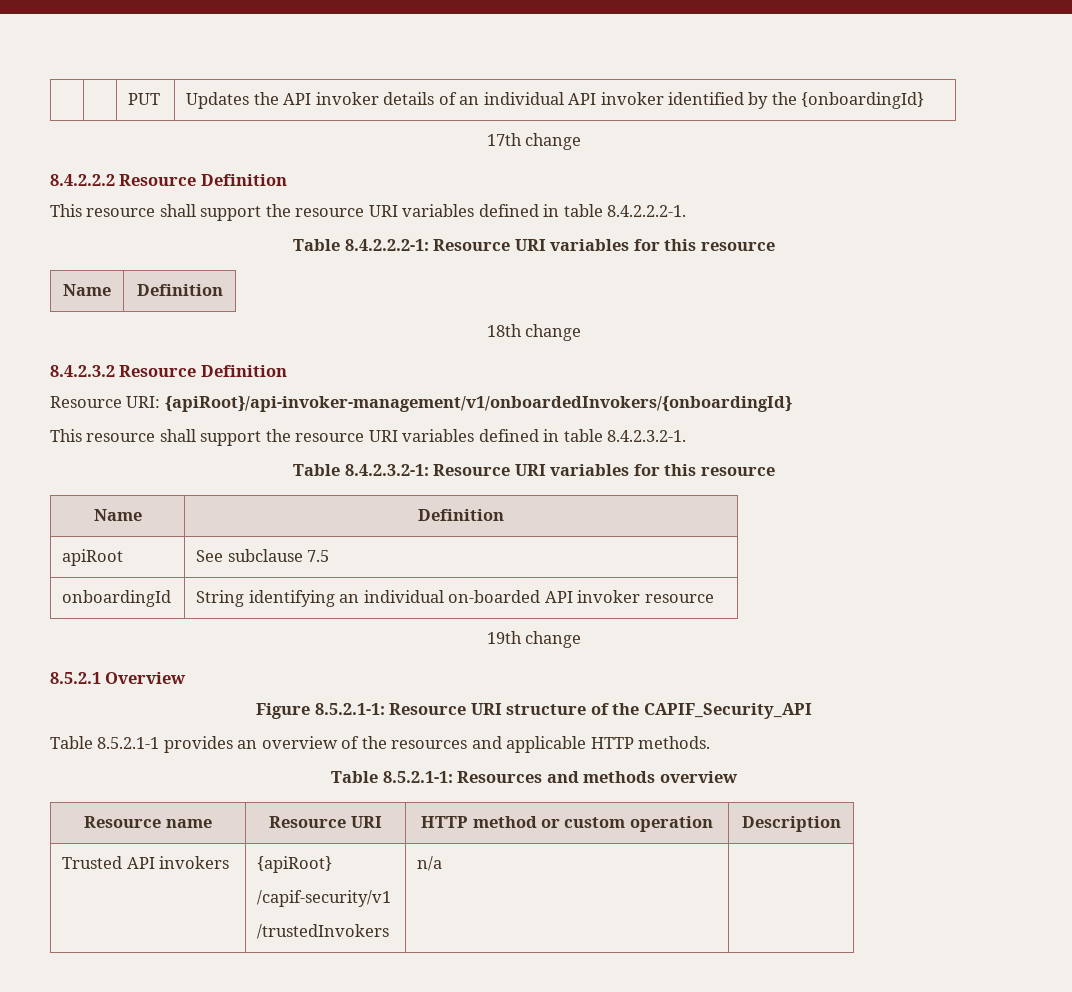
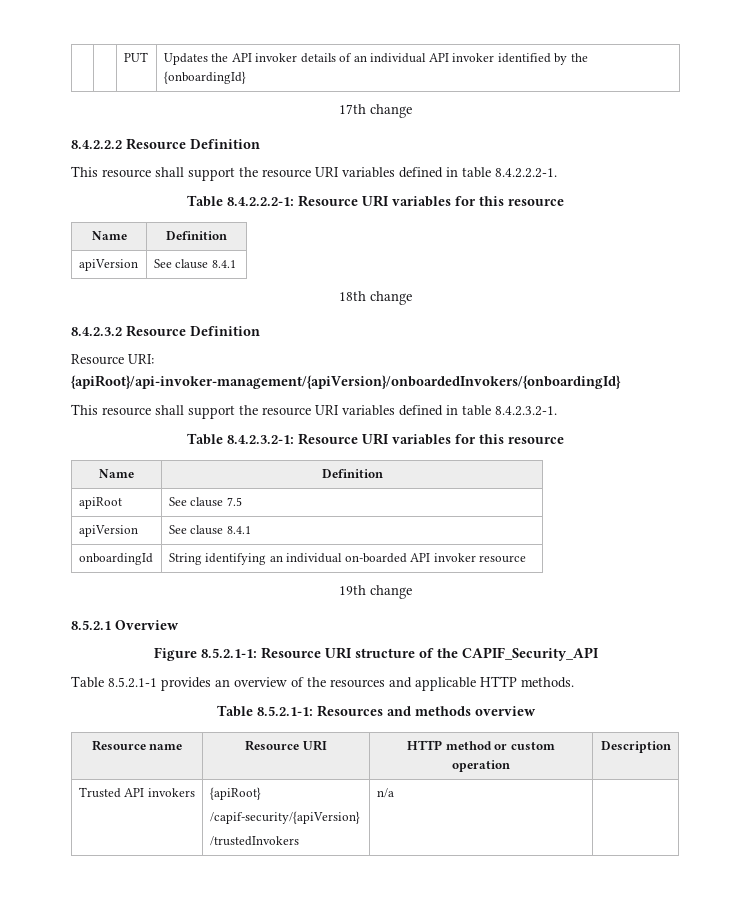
  Table 8.4.2.2.2-1: Resource URI variables for this resource
  Name | Definition
+ apiVersion | See clause 8.4.1
- Resource URI: {apiRoot}/api-invoker-management/v1/onboardedInvokers/{onboardingId}
+ Resource URI: {apiRoot}/api-invoker-management/{apiVersion}/onboardedInvokers/{onboardingId}
- apiRoot | See subclause 7.5
+ apiRoot | See clause 7.5
+ apiVersion | See clause 8.4.1
  Trusted API invokers | {apiRoot}
- /capif-security/v1
+ /capif-security/{apiVersion}

